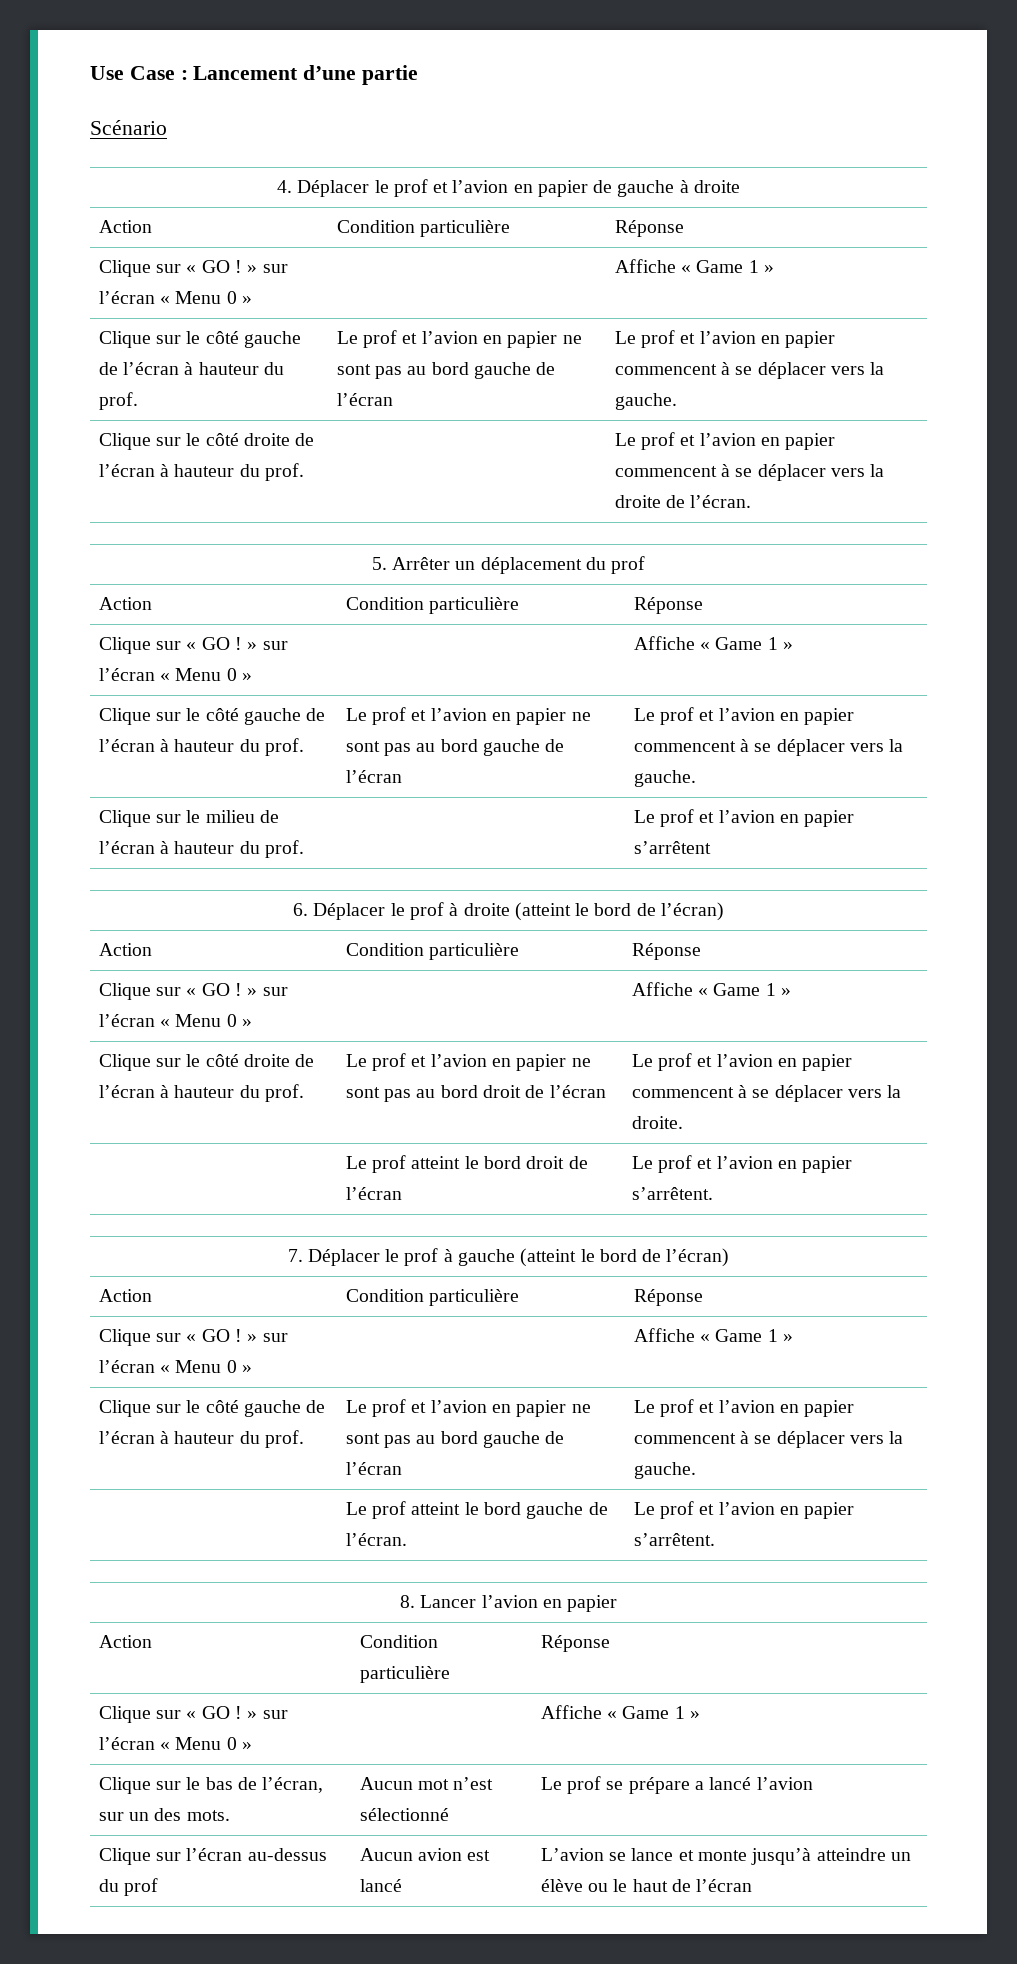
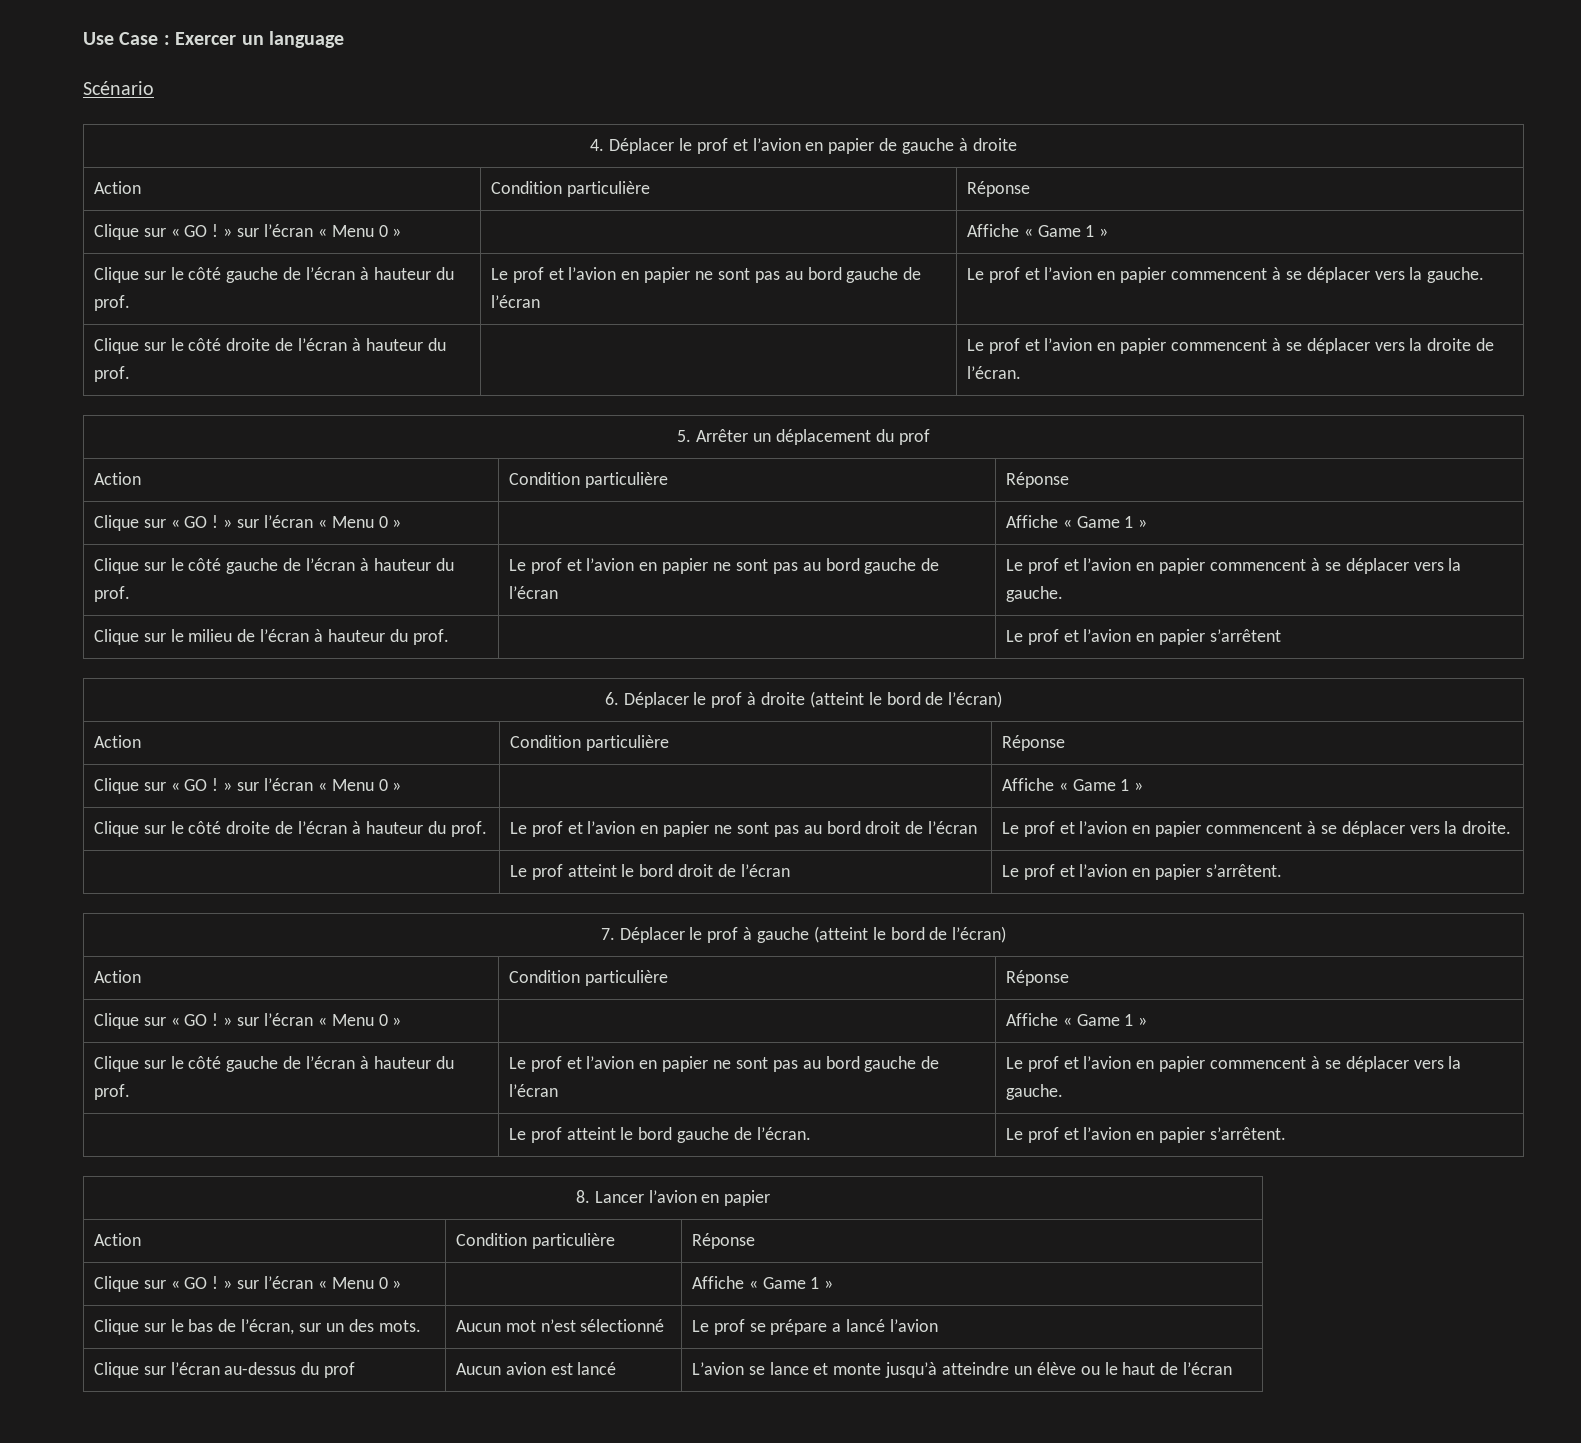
- Use Case : Lancement d’une partie
+ Use Case : Exercer un language

